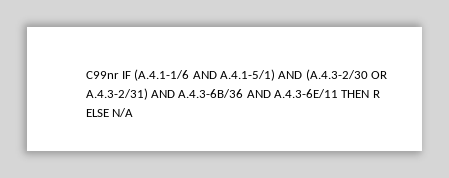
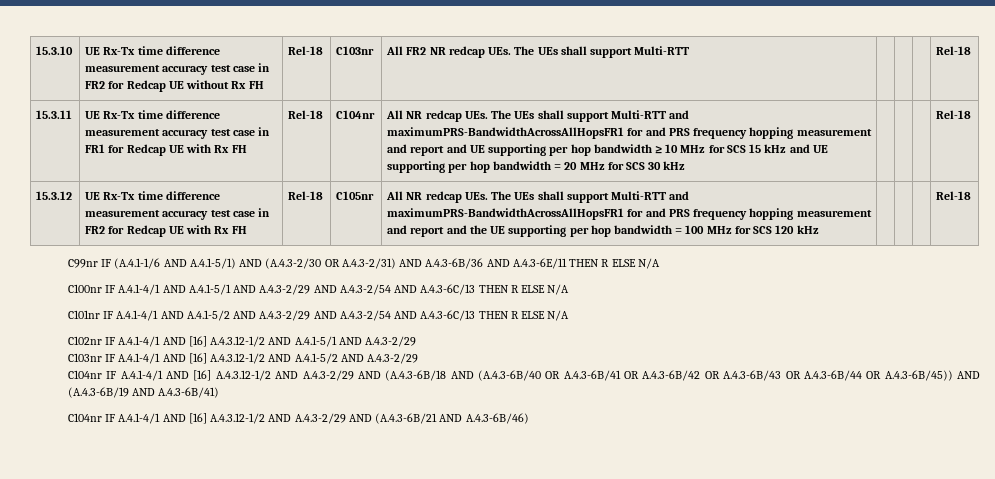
+ 15.3.10 | UE Rx-Tx time difference measurement accuracy test case in FR2 for Redcap UE without Rx FH | Rel-18 | C103nr | All FR2 NR redcap UEs. The UEs shall support Multi-RTT | | | | Rel-18
+ 15.3.11 | UE Rx-Tx time difference measurement accuracy test case in FR1 for Redcap UE with Rx FH | Rel-18 | C104nr | All NR redcap UEs. The UEs shall support Multi-RTT and maximumPRS-BandwidthAcrossAllHopsFR1 for and PRS frequency hopping measurement and report and UE supporting per hop bandwidth ≥ 10 MHz for SCS 15 kHz and UE supporting per hop bandwidth = 20 MHz for SCS 30 kHz | | | | Rel-18
+ 15.3.12 | UE Rx-Tx time difference measurement accuracy test case in FR2 for Redcap UE with Rx FH | Rel-18 | C105nr | All NR redcap UEs. The UEs shall support Multi-RTT and maximumPRS-BandwidthAcrossAllHopsFR1 for and PRS frequency hopping measurement and report and the UE supporting per hop bandwidth = 100 MHz for SCS 120 kHz | | | | Rel-18
+ C100nr IF A.4.1-4/1 AND A.4.1-5/1 AND A.4.3-2/29 AND A.4.3-2/54 AND A.4.3-6C/13 THEN R ELSE N/A
+ C101nr IF A.4.1-4/1 AND A.4.1-5/2 AND A.4.3-2/29 AND A.4.3-2/54 AND A.4.3-6C/13 THEN R ELSE N/A
+ C102nr IF A.4.1-4/1 AND [16] A.4.3.12-1/2 AND A.4.1-5/1 AND A.4.3-2/29
+ C103nr IF A.4.1-4/1 AND [16] A.4.3.12-1/2 AND A.4.1-5/2 AND A.4.3-2/29
+ C104nr IF A.4.1-4/1 AND [16] A.4.3.12-1/2 AND A.4.3-2/29 AND (A.4.3-6B/18 AND (A.4.3-6B/40 OR A.4.3-6B/41 OR A.4.3-6B/42 OR A.4.3-6B/43 OR A.4.3-6B/44 OR A.4.3-6B/45)) AND (A.4.3-6B/19 AND A.4.3-6B/41)
+ C104nr IF A.4.1-4/1 AND [16] A.4.3.12-1/2 AND A.4.3-2/29 AND (A.4.3-6B/21 AND A.4.3-6B/46)

